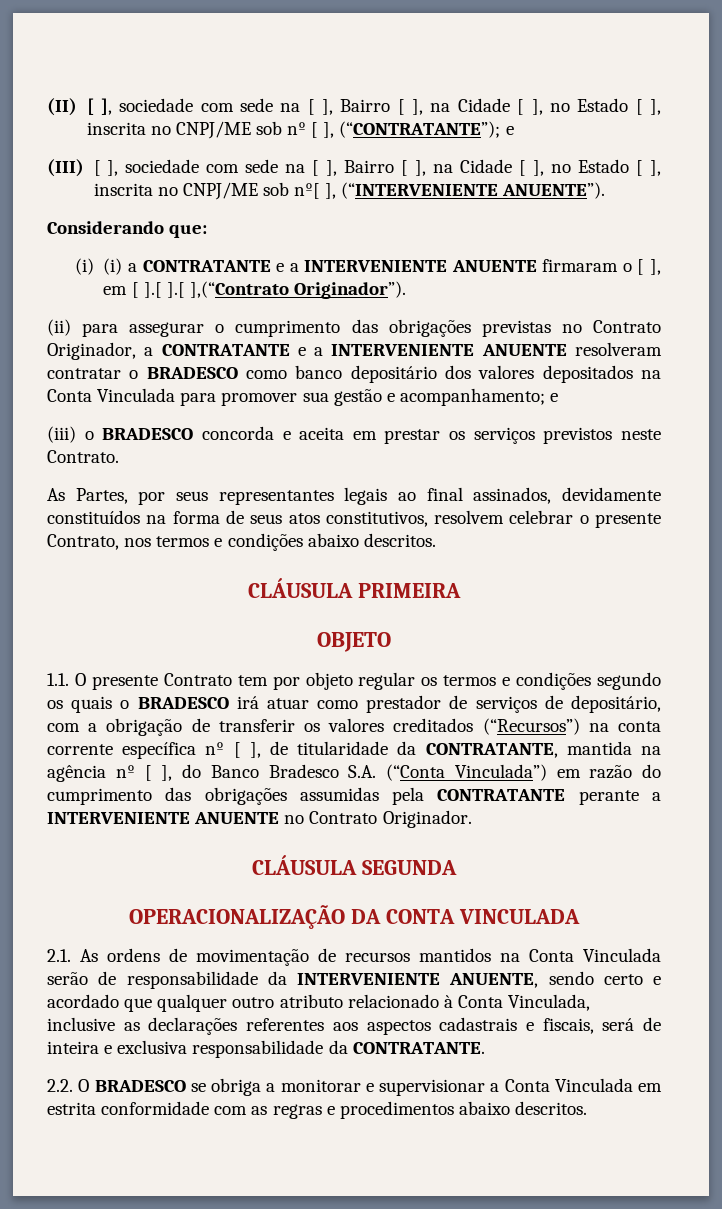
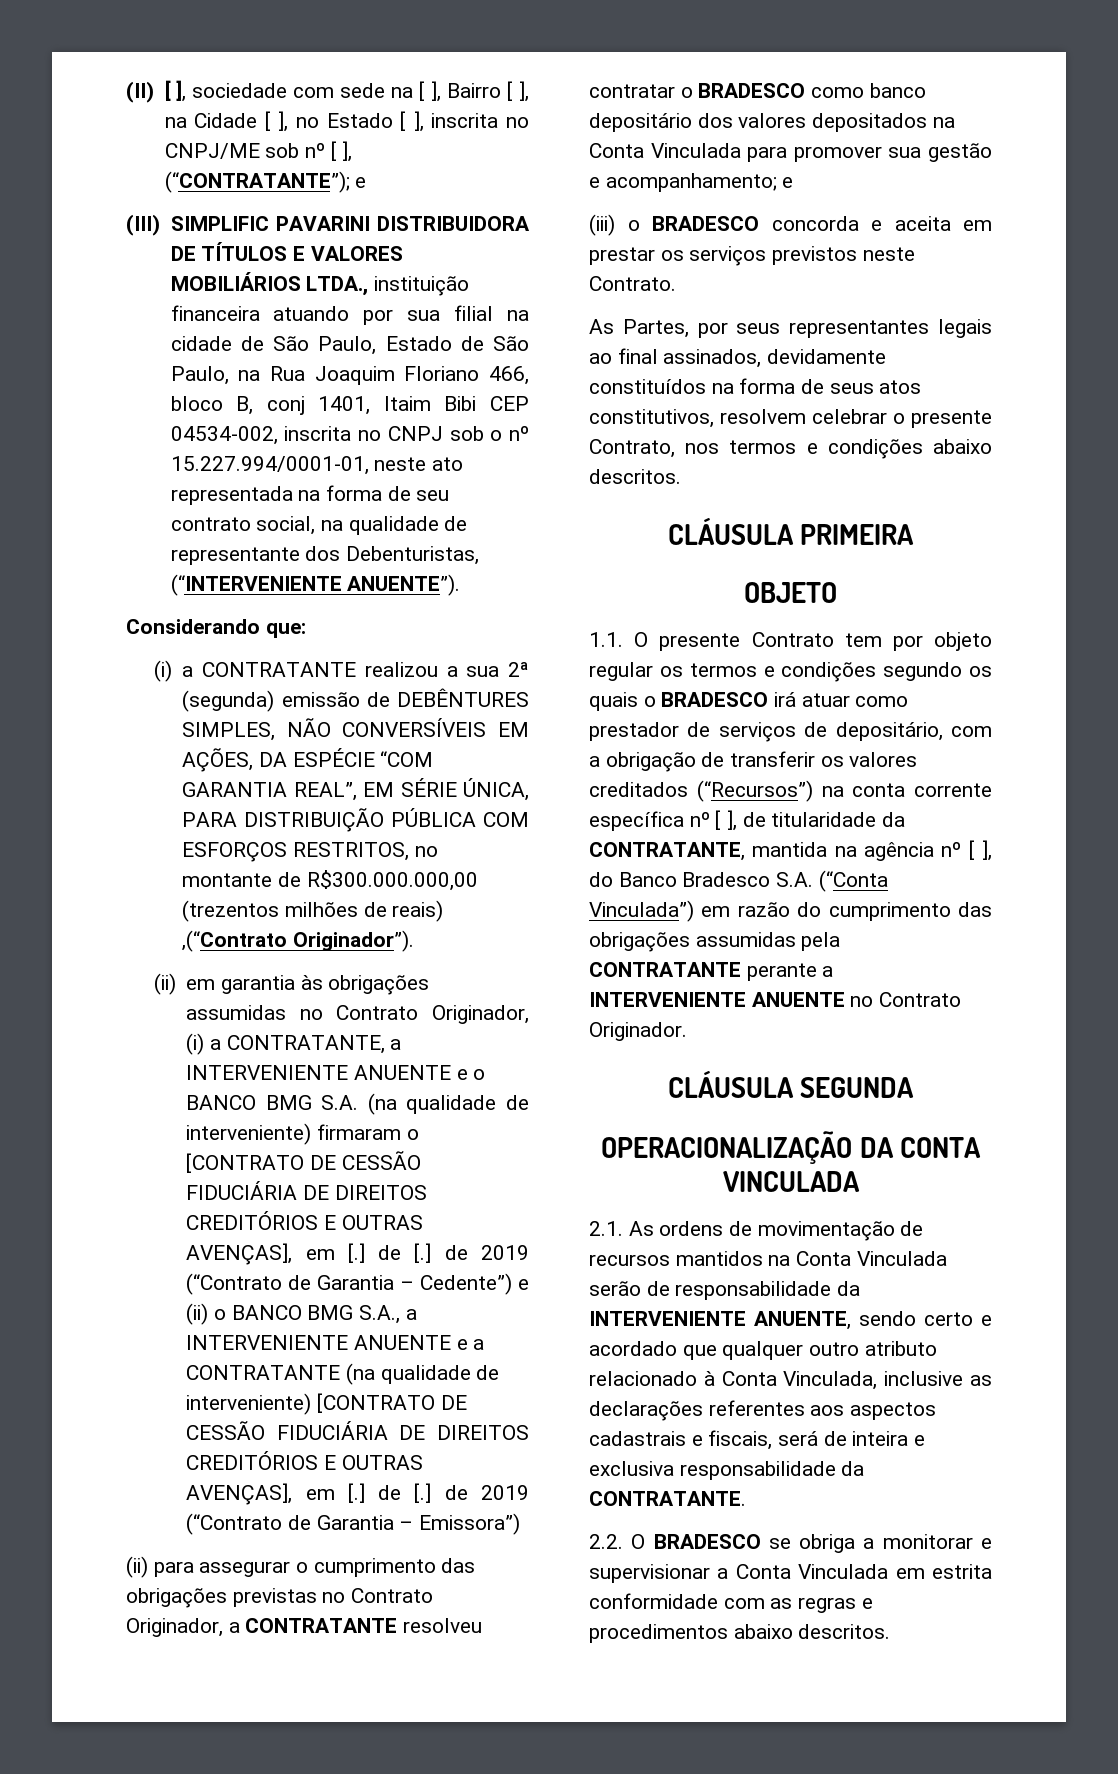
- (III) [ ], sociedade com sede na [ ], Bairro [ ], na Cidade [ ], no Estado [ ], inscrita no CNPJ/ME sob nº[ ], (“INTERVENIENTE ANUENTE”).
+ (III) SIMPLIFIC PAVARINI DISTRIBUIDORA DE TÍTULOS E VALORES MOBILIÁRIOS LTDA., instituição financeira atuando por sua filial na cidade de São Paulo, Estado de São Paulo, na Rua Joaquim Floriano 466, bloco B, conj 1401, Itaim Bibi CEP 04534-002, inscrita no CNPJ sob o nº 15.227.994/0001-01, neste ato representada na forma de seu contrato social, na qualidade de representante dos Debenturistas, (“INTERVENIENTE ANUENTE”).
- (i) (i) a CONTRATANTE e a INTERVENIENTE ANUENTE firmaram o [ ], em [ ].[ ].[ ],(“Contrato Originador”).
+ (i) a CONTRATANTE realizou a sua 2ª (segunda) emissão de DEBÊNTURES SIMPLES, NÃO CONVERSÍVEIS EM AÇÕES, DA ESPÉCIE “COM GARANTIA REAL”, EM SÉRIE ÚNICA, PARA DISTRIBUIÇÃO PÚBLICA COM ESFORÇOS RESTRITOS, no montante de R$300.000.000,00 (trezentos milhões de reais) ,(“Contrato Originador”).
+ (ii) em garantia às obrigações assumidas no Contrato Originador, (i) a CONTRATANTE, a INTERVENIENTE ANUENTE e o BANCO BMG S.A. (na qualidade de interveniente) firmaram o [CONTRATO DE CESSÃO FIDUCIÁRIA DE DIREITOS CREDITÓRIOS E OUTRAS AVENÇAS], em [.] de [.] de 2019 (“Contrato de Garantia – Cedente”) e (ii) o BANCO BMG S.A., a INTERVENIENTE ANUENTE e a CONTRATANTE (na qualidade de interveniente) [CONTRATO DE CESSÃO FIDUCIÁRIA DE DIREITOS CREDITÓRIOS E OUTRAS AVENÇAS], em [.] de [.] de 2019 (“Contrato de Garantia – Emissora”)
- (ii) para assegurar o cumprimento das obrigações previstas no Contrato Originador, a CONTRATANTE e a INTERVENIENTE ANUENTE resolveram contratar o BRADESCO como banco depositário dos valores depositados na Conta Vinculada para promover sua gestão e acompanhamento; e
+ (ii) para assegurar o cumprimento das obrigações previstas no Contrato Originador, a CONTRATANTE resolveu contratar o BRADESCO como banco depositário dos valores depositados na Conta Vinculada para promover sua gestão e acompanhamento; e

